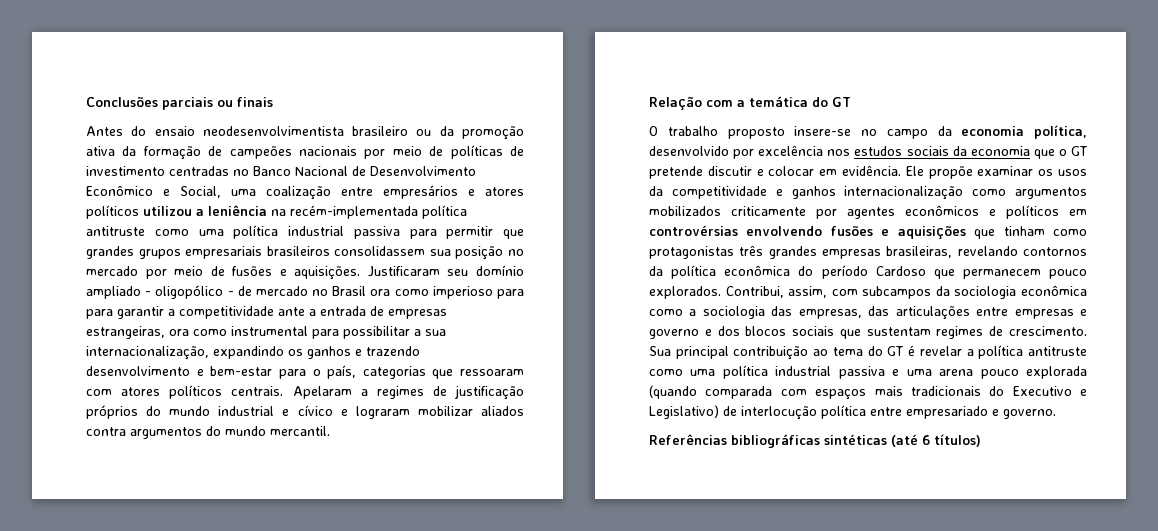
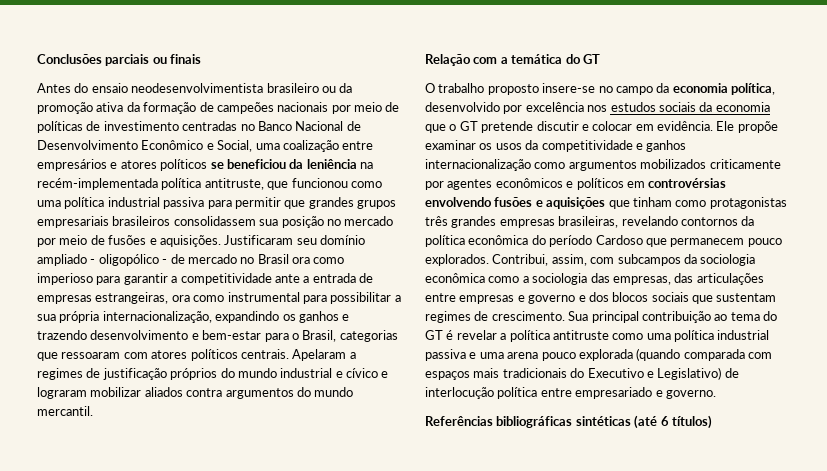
- Antes do ensaio neodesenvolvimentista brasileiro ou da promoção ativa da formação de campeões nacionais por meio de políticas de investimento centradas no Banco Nacional de Desenvolvimento Econômico e Social, uma coalização entre empresários e atores políticos utilizou a leniência na recém-implementada política antitruste como uma política industrial passiva para permitir que grandes grupos empresariais brasileiros consolidassem sua posição no mercado por meio de fusões e aquisições.
+ Antes do ensaio neodesenvolvimentista brasileiro ou da promoção ativa da formação de campeões nacionais por meio de políticas de investimento centradas no Banco Nacional de Desenvolvimento Econômico e Social, uma coalização entre empresários e atores políticos se beneficiou da leniência na recém-implementada política antitruste, que funcionou como uma política industrial passiva para permitir que grandes grupos empresariais brasileiros consolidassem sua posição no mercado por meio de fusões e aquisições.
- Justificaram seu domínio ampliado - oligopólico - de mercado no Brasil ora como imperioso para para garantir a competitividade ante a entrada de empresas estrangeiras, ora como instrumental para possibilitar a sua internacionalização, expandindo os ganhos e trazendo desenvolvimento e bem-estar para o país, categorias que ressoaram com atores políticos centrais.
+ Justificaram seu domínio ampliado - oligopólico - de mercado no Brasil ora como imperioso para garantir a competitividade ante a entrada de empresas estrangeiras, ora como instrumental para possibilitar a sua própria internacionalização, expandindo os ganhos e trazendo desenvolvimento e bem-estar para o Brasil, categorias que ressoaram com atores políticos centrais.

